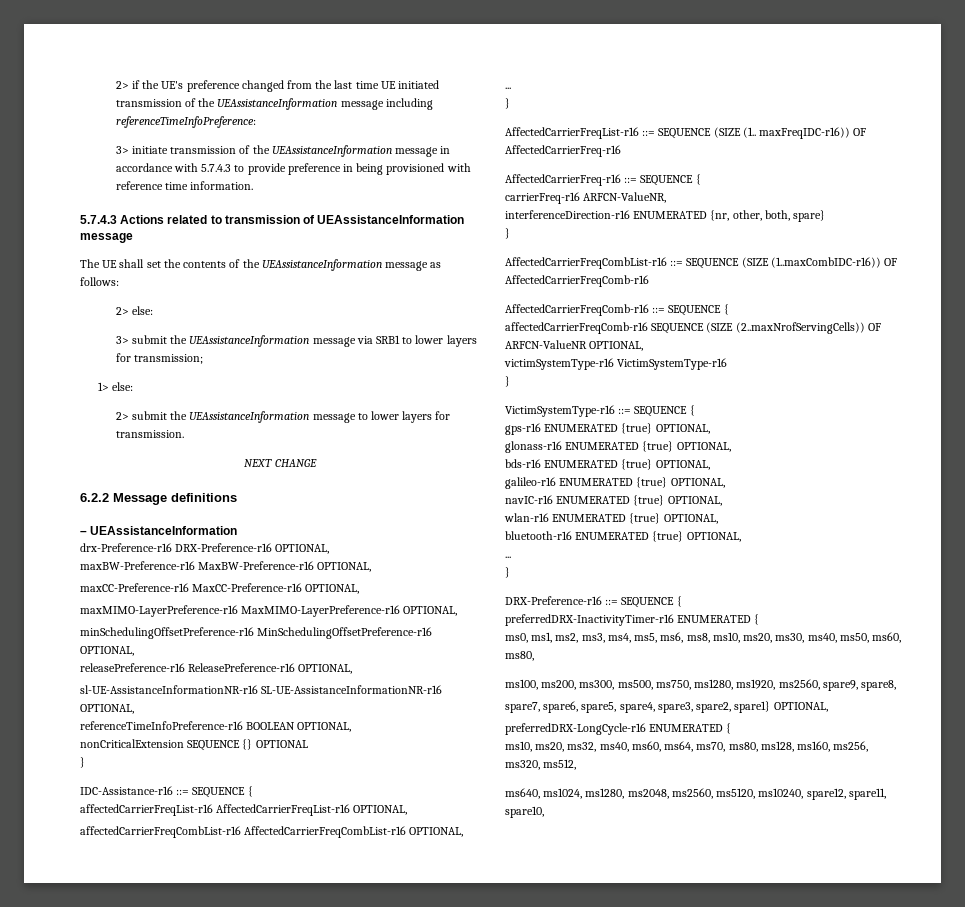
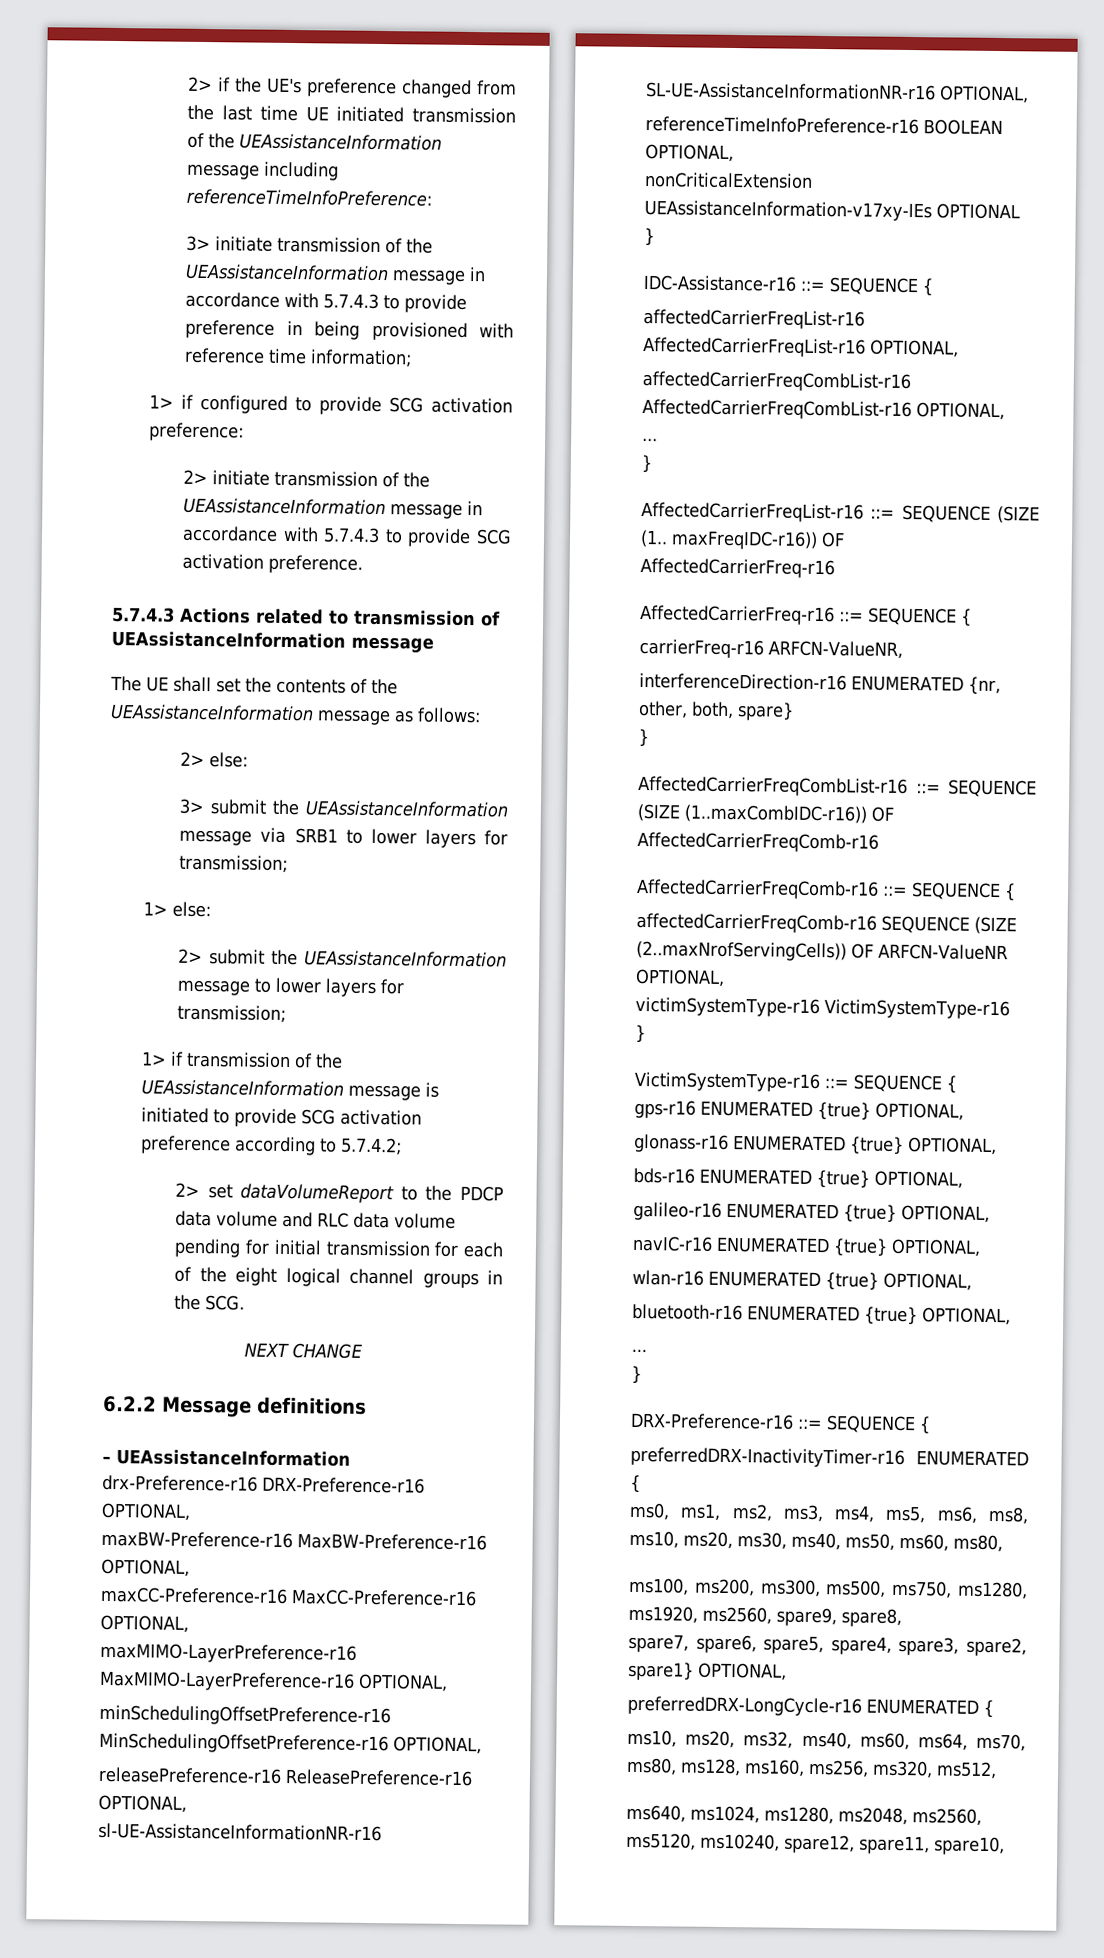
- 3> initiate transmission of the UEAssistanceInformation message in accordance with 5.7.4.3 to provide preference in being provisioned with reference time information.
+ 3> initiate transmission of the UEAssistanceInformation message in accordance with 5.7.4.3 to provide preference in being provisioned with reference time information;
+ 1> if configured to provide SCG activation preference:
+ 2> initiate transmission of the UEAssistanceInformation message in accordance with 5.7.4.3 to provide SCG activation preference.
- 2> submit the UEAssistanceInformation message to lower layers for transmission.
+ 2> submit the UEAssistanceInformation message to lower layers for transmission;
+ 1> if transmission of the UEAssistanceInformation message is initiated to provide SCG activation preference according to 5.7.4.2;
+ 2> set dataVolumeReport to the PDCP data volume and RLC data volume pending for initial transmission for each of the eight logical channel groups in the SCG.
- nonCriticalExtension SEQUENCE {} OPTIONAL
+ nonCriticalExtension UEAssistanceInformation-v17xy-IEs OPTIONAL

